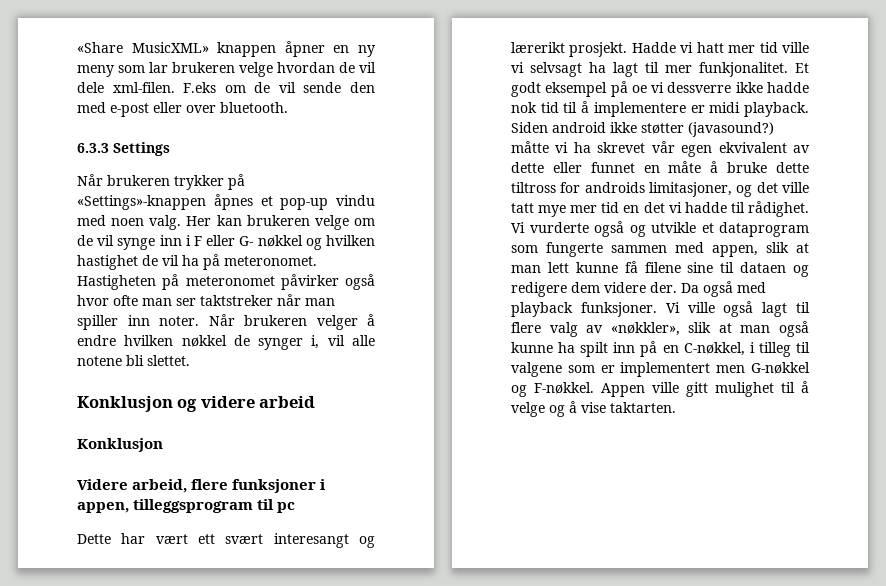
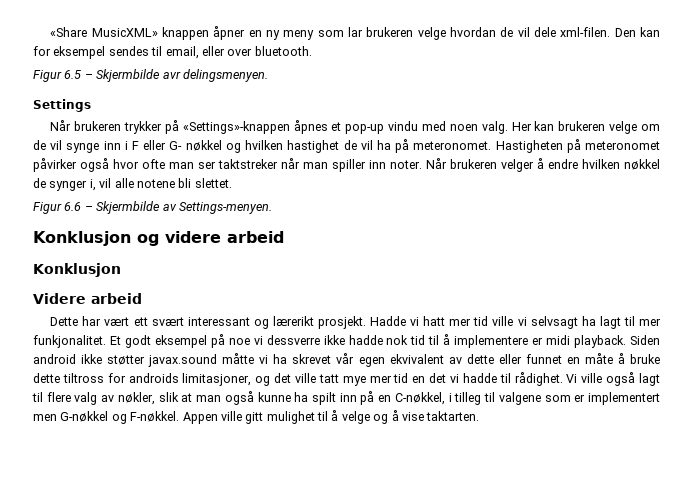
- F.eks om de vil sende den med e-post eller over bluetooth.
- 6.3.3 Settings
+ Den kan for eksempel sendes til email, eller over bluetooth.
+ Figur 6.5 – Skjermbilde avr delingsmenyen.
+ Settings
+ Figur 6.6 – Skjermbilde av Settings-menyen.
- Videre arbeid, flere funksjoner i appen, tilleggsprogram til pc
+ Videre arbeid
- Dette har vært ett svært interesangt og lærerikt prosjekt.
+ Dette har vært ett svært interessant og lærerikt prosjekt.
- Et godt eksempel på oe vi dessverre ikke hadde nok tid til å implementere er midi playback.
+ Et godt eksempel på noe vi dessverre ikke hadde nok tid til å implementere er midi playback.
- Siden android ikke støtter (javasound?) måtte vi ha skrevet vår egen ekvivalent av dette eller funnet en måte å bruke dette tiltross for androids limitasjoner, og det ville tatt mye mer tid en det vi hadde til rådighet.
+ Siden android ikke støtter javax.sound måtte vi ha skrevet vår egen ekvivalent av dette eller funnet en måte å bruke dette tiltross for androids limitasjoner, og det ville tatt mye mer tid en det vi hadde til rådighet.
- Vi vurderte også og utvikle et dataprogram som fungerte sammen med appen, slik at man lett kunne få filene sine til dataen og redigere dem videre der. Da også med playback funksjoner. Vi ville også lagt til flere valg av «nøkkler», slik at man også kunne ha spilt inn på en C-nøkkel, i tilleg til valgene som er implementert men G-nøkkel og F-nøkkel.
+ Vi ville også lagt til flere valg av nøkler, slik at man også kunne ha spilt inn på en C-nøkkel, i tilleg til valgene som er implementert men G-nøkkel og F-nøkkel.

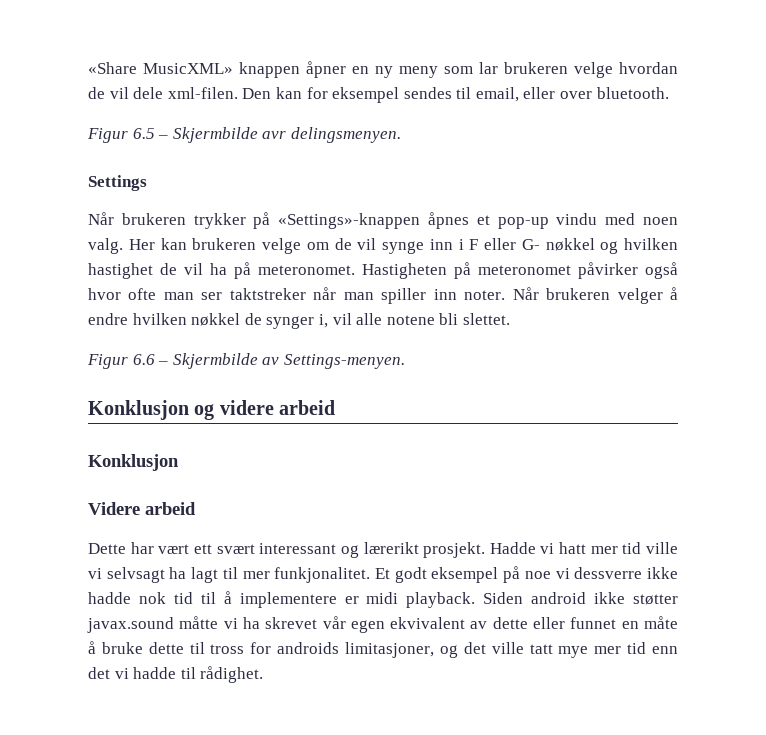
- Siden android ikke støtter javax.sound måtte vi ha skrevet vår egen ekvivalent av dette eller funnet en måte å bruke dette tiltross for androids limitasjoner, og det ville tatt mye mer tid en det vi hadde til rådighet. Vi ville også lagt til flere valg av nøkler, slik at man også kunne ha spilt inn på en C-nøkkel, i tilleg til valgene som er implementert men G-nøkkel og F-nøkkel. Appen ville gitt mulighet til å velge og å vise taktarten.
+ Siden android ikke støtter javax.sound måtte vi ha skrevet vår egen ekvivalent av dette eller funnet en måte å bruke dette til tross for androids limitasjoner, og det ville tatt mye mer tid enn det vi hadde til rådighet.

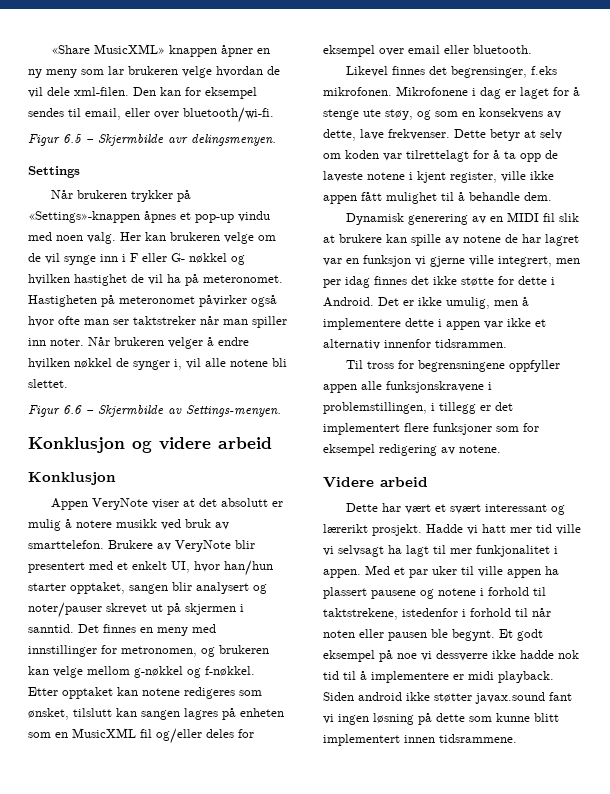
- Den kan for eksempel sendes til email, eller over bluetooth.
+ Den kan for eksempel sendes til email, eller over bluetooth/wi-fi.
+ Appen VeryNote viser at det absolutt er mulig å notere musikk ved bruk av smarttelefon. Brukere av VeryNote blir presentert med et enkelt UI, hvor han/hun starter opptaket, sangen blir analysert og noter/pauser skrevet ut på skjermen i sanntid. Det finnes en meny med innstillinger for metronomen, og brukeren kan velge mellom g-nøkkel og f-nøkkel. Etter opptaket kan notene redigeres som ønsket, tilslutt kan sangen lagres på enheten som en MusicXML fil og/eller deles for eksempel over email eller bluetooth.
+ Likevel finnes det begrensinger, f.eks mikrofonen. Mikrofonene i dag er laget for å stenge ute støy, og som en konsekvens av dette, lave frekvenser. Dette betyr at selv om koden var tilrettelagt for å ta opp de laveste notene i kjent register, ville ikke appen fått mulighet til å behandle dem.
+ Dynamisk generering av en MIDI fil slik at brukere kan spille av notene de har lagret var en funksjon vi gjerne ville integrert, men per idag finnes det ikke støtte for dette i Android. Det er ikke umulig, men å implementere dette i appen var ikke et alternativ innenfor tidsrammen.
+ Til tross for begrensningene oppfyller appen alle funksjonskravene i problemstillingen, i tillegg er det implementert flere funksjoner som for eksempel redigering av notene.
- Dette har vært ett svært interessant og lærerikt prosjekt.
+ Dette har vært et svært interessant og lærerikt prosjekt.
- Hadde vi hatt mer tid ville vi selvsagt ha lagt til mer funkjonalitet.
+ Hadde vi hatt mer tid ville vi selvsagt ha lagt til mer funkjonalitet i appen. Med et par uker til ville appen ha plassert pausene og notene i forhold til taktstrekene, istedenfor i forhold til når noten eller pausen ble begynt.
- Siden android ikke støtter javax.sound måtte vi ha skrevet vår egen ekvivalent av dette eller funnet en måte å bruke dette til tross for androids limitasjoner, og det ville tatt mye mer tid enn det vi hadde til rådighet.
+ Siden android ikke støtter javax.sound fant vi ingen løsning på dette som kunne blitt implementert innen tidsrammene.

